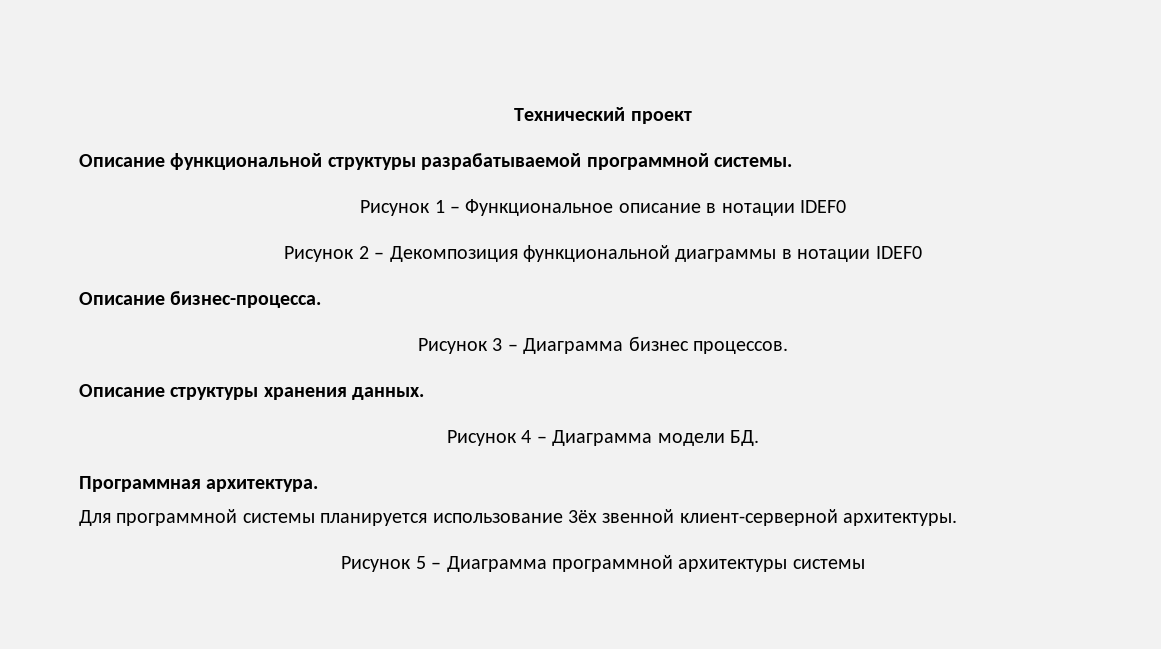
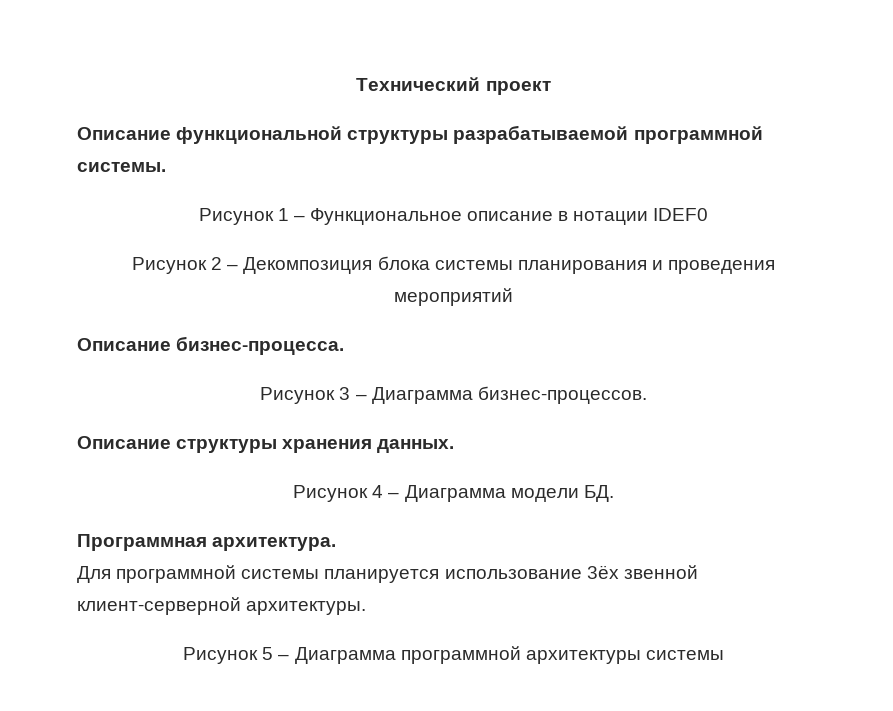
- Рисунок 2 – Декомпозиция функциональной диаграммы в нотации IDEF0
+ Рисунок 2 – Декомпозиция блока системы планирования и проведения мероприятий
- Рисунок 3 – Диаграмма бизнес процессов.
+ Рисунок 3 – Диаграмма бизнес-процессов.

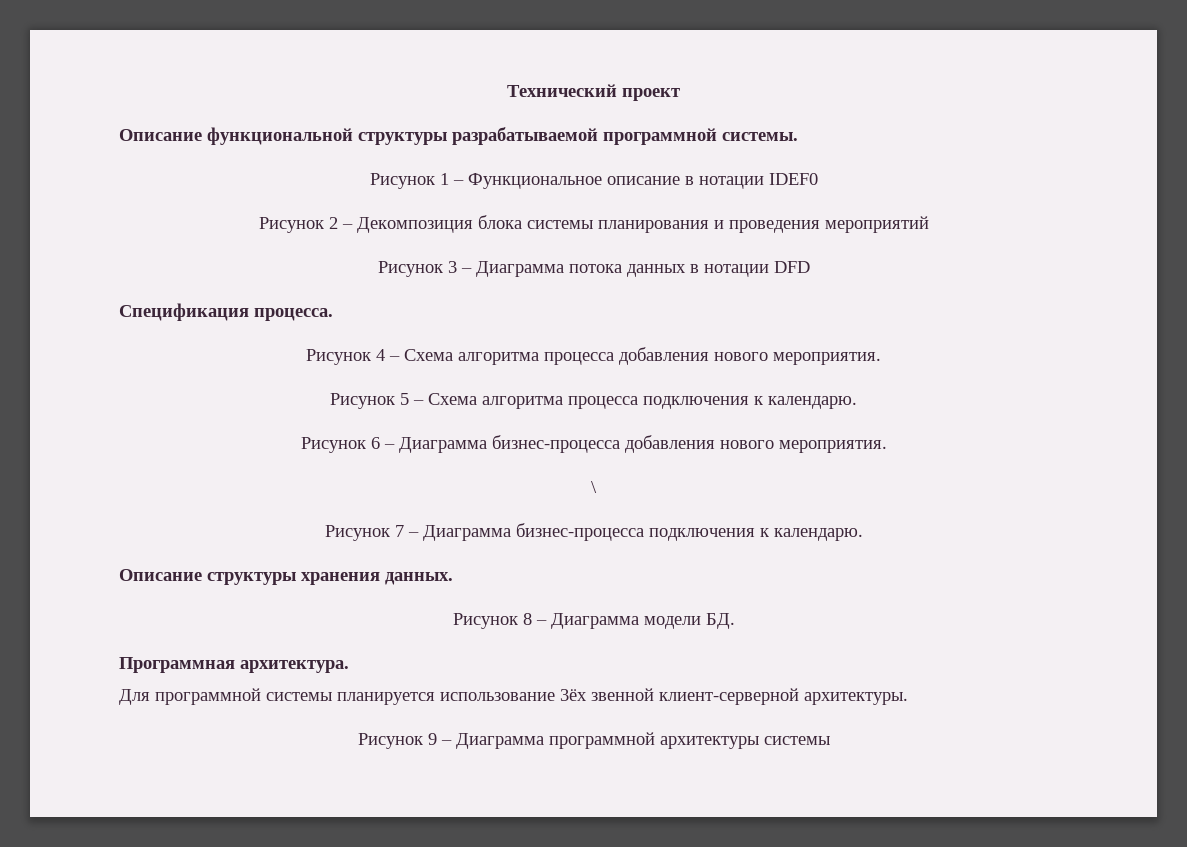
- Описание бизнес-процесса.
- Рисунок 3 – Диаграмма бизнес-процессов.
+ Рисунок 3 – Диаграмма потока данных в нотации DFD
+ Спецификация процесса.
+ Рисунок 4 – Схема алгоритма процесса добавления нового мероприятия.
+ Рисунок 5 – Схема алгоритма процесса подключения к календарю.
+ Рисунок 6 – Диаграмма бизнес-процесса добавления нового мероприятия.
+ \
+ Рисунок 7 – Диаграмма бизнес-процесса подключения к календарю.
- Рисунок 4 – Диаграмма модели БД.
+ Рисунок 8 – Диаграмма модели БД.
- Рисунок 5 – Диаграмма программной архитектуры системы
+ Рисунок 9 – Диаграмма программной архитектуры системы

